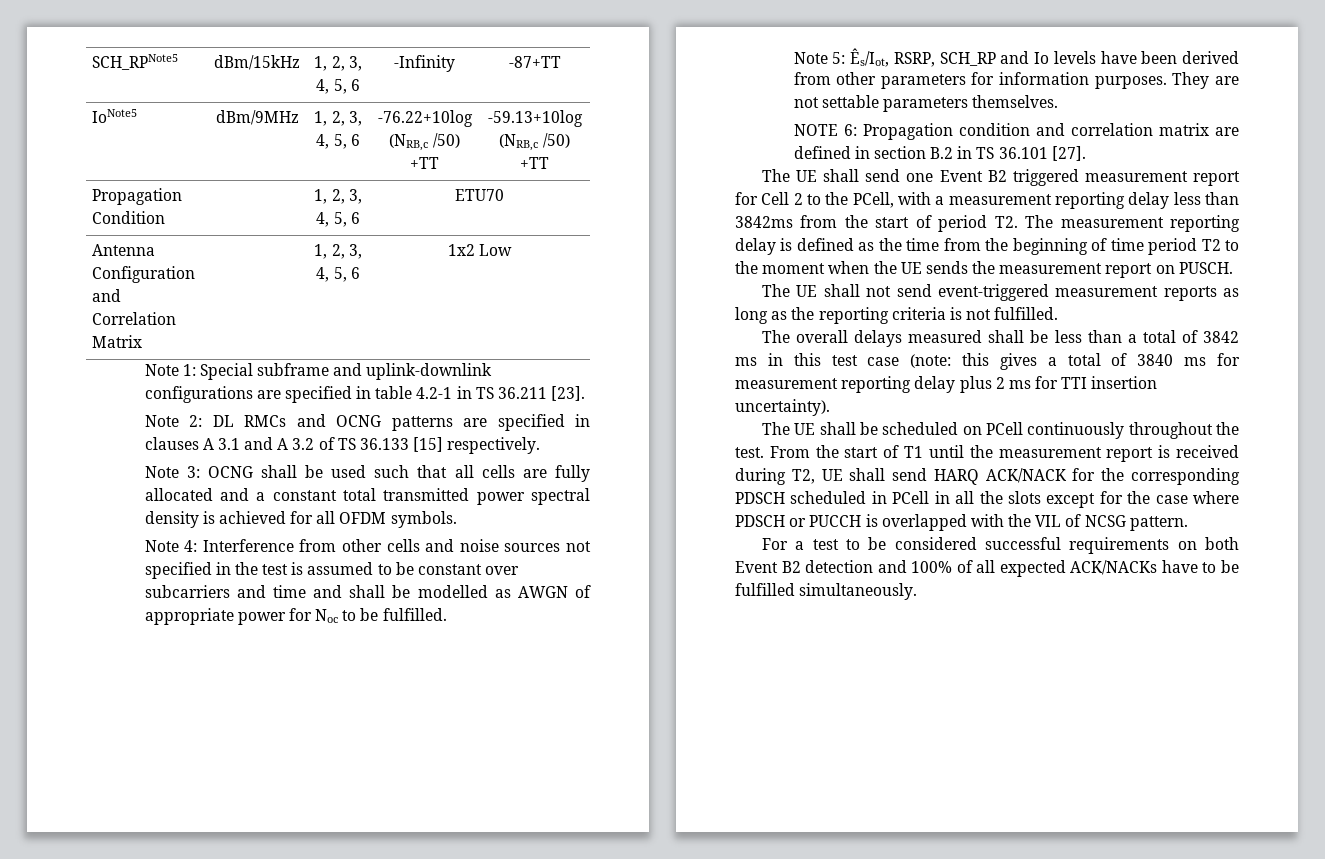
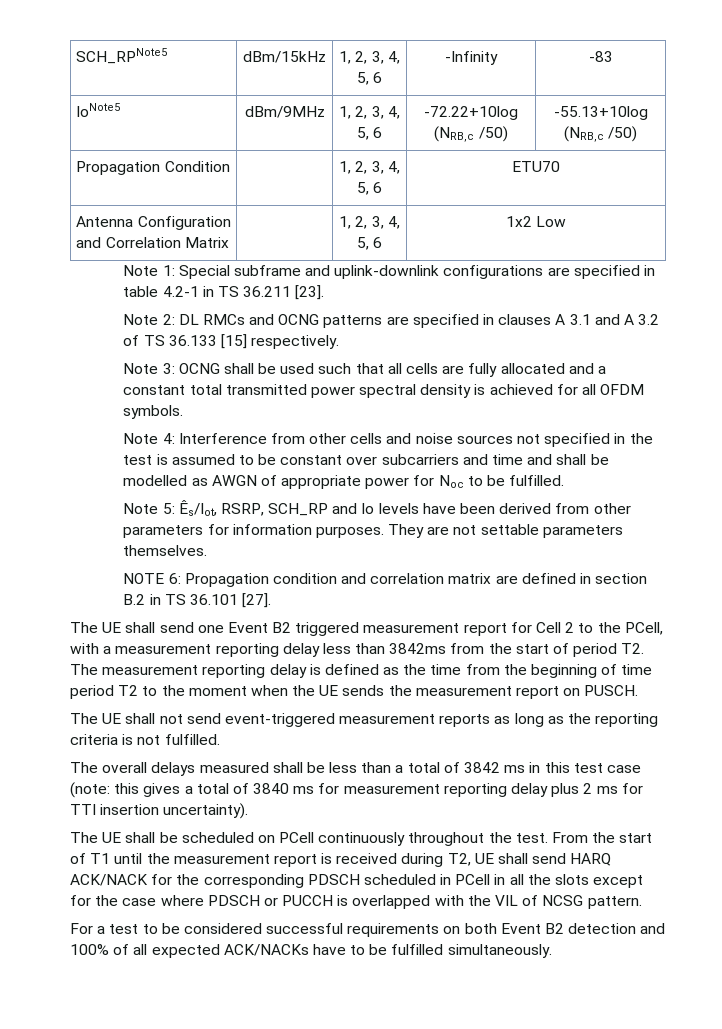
- SCH_RPNote5 | dBm/15kHz | 1, 2, 3, 4, 5, 6 | -Infinity | -87+TT
+ SCH_RPNote5 | dBm/15kHz | 1, 2, 3, 4, 5, 6 | -Infinity | -83
- IoNote5 | dBm/9MHz | 1, 2, 3, 4, 5, 6 | -76.22+10log (NRB,c /50) +TT | -59.13+10log (NRB,c /50) +TT
+ IoNote5 | dBm/9MHz | 1, 2, 3, 4, 5, 6 | -72.22+10log (NRB,c /50) | -55.13+10log (NRB,c /50)

